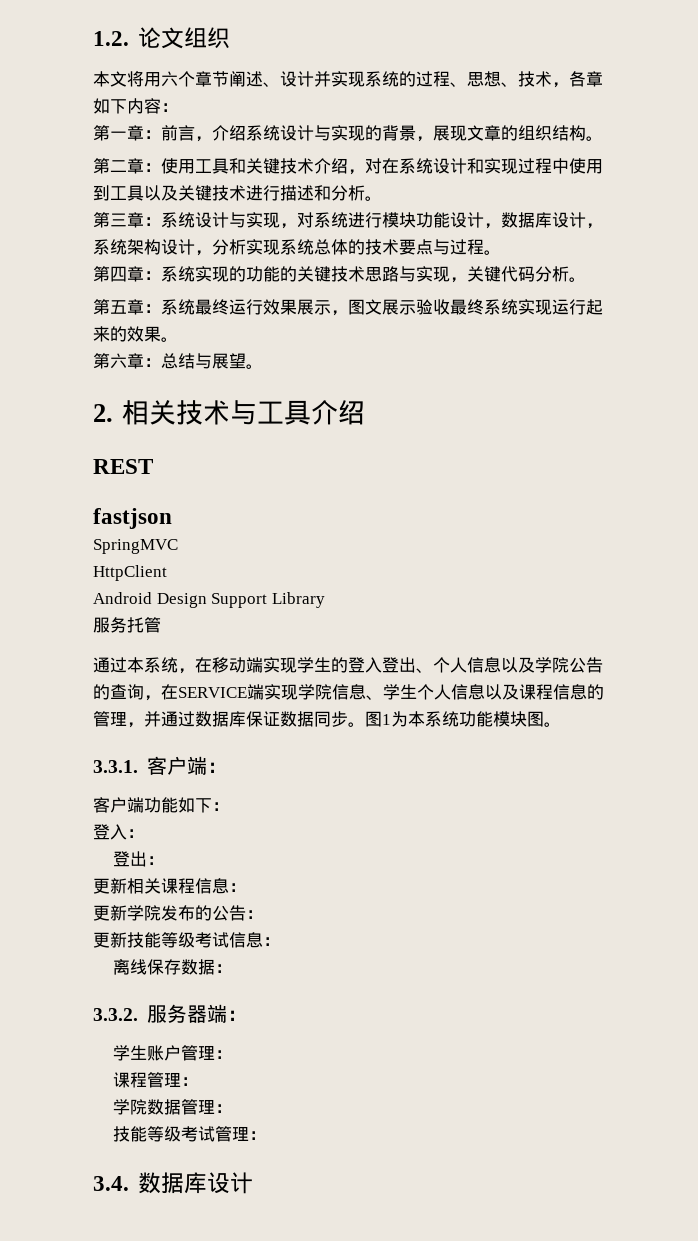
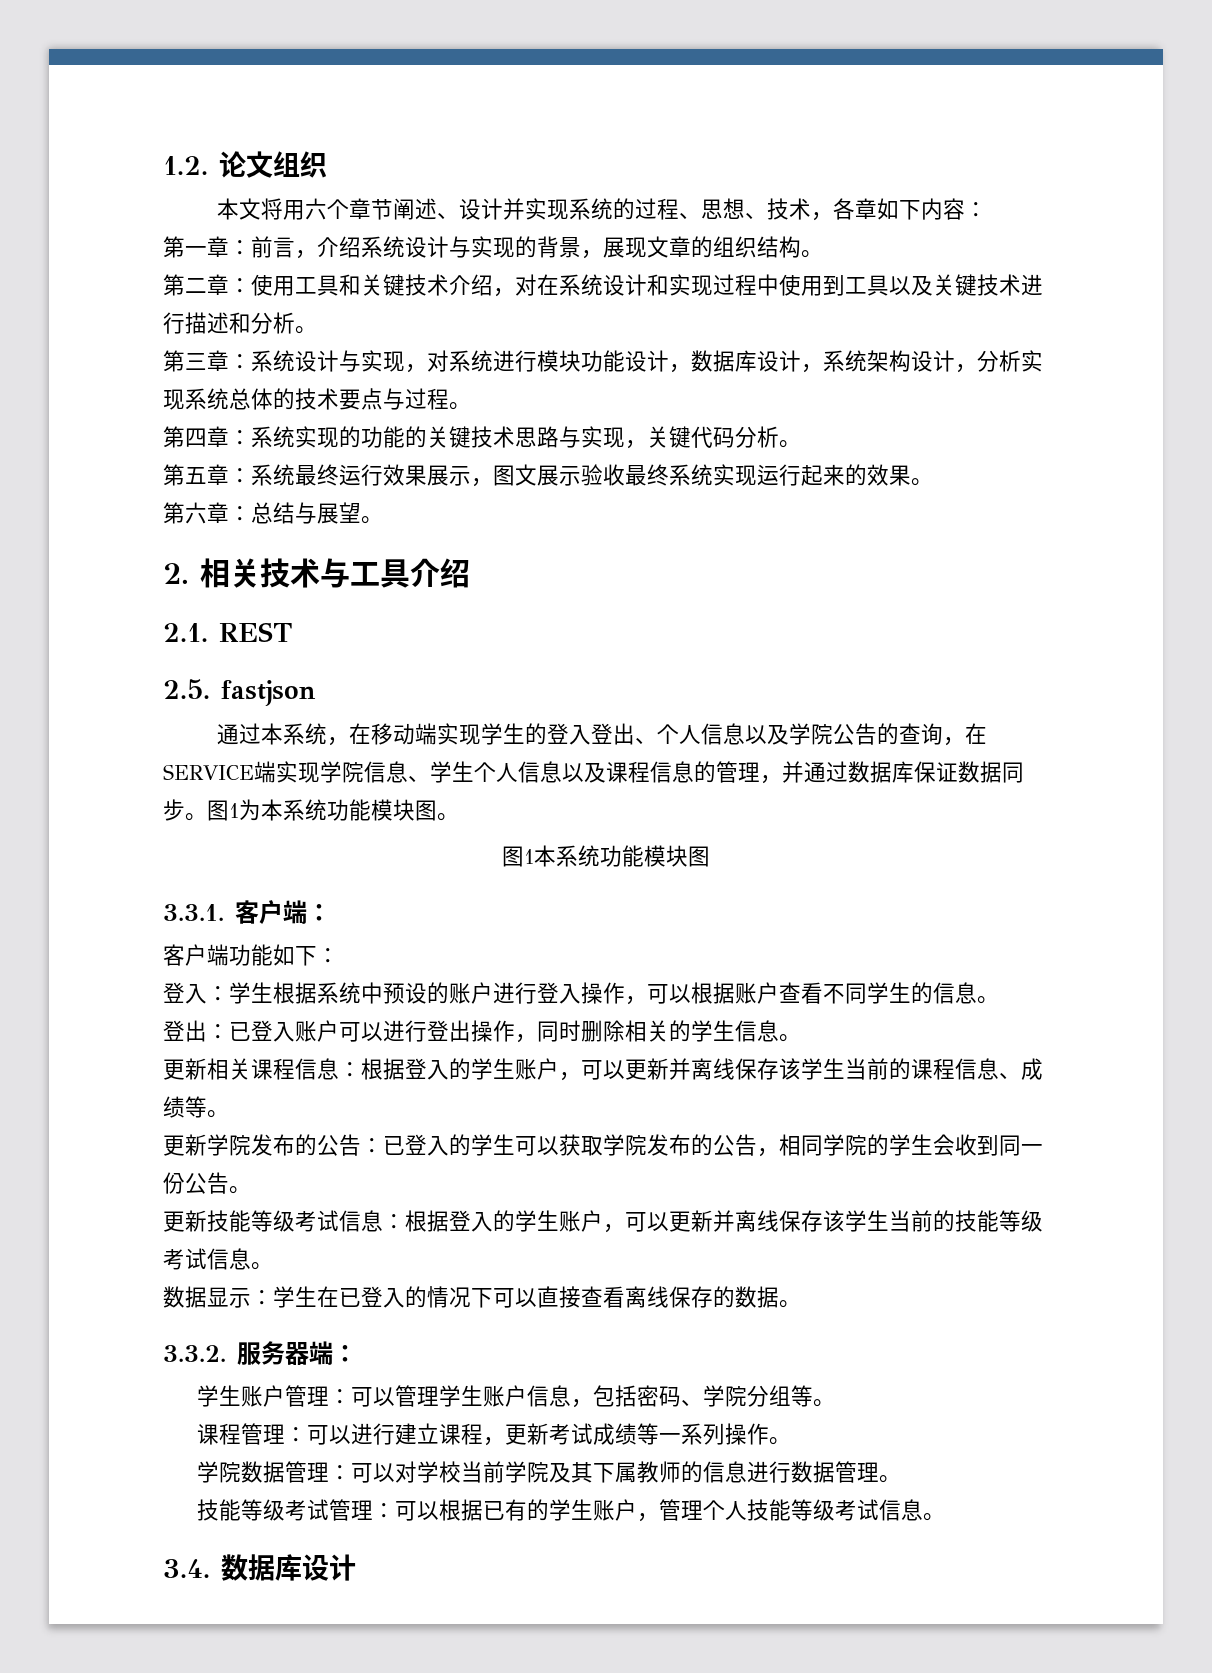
- REST
+ 2.1. REST
- fastjson
+ 2.5. fastjson
- SpringMVC
- HttpClient
- Android Design Support Library
- 服务托管
+ 图1本系统功能模块图
- 登入：
- 登出：
+ 登入：学生根据系统中预设的账户进行登入操作，可以根据账户查看不同学生的信息。
+ 登出：已登入账户可以进行登出操作，同时删除相关的学生信息。
- 更新相关课程信息：
+ 更新相关课程信息：根据登入的学生账户，可以更新并离线保存该学生当前的课程信息、成绩等。
- 更新学院发布的公告：
+ 更新学院发布的公告：已登入的学生可以获取学院发布的公告，相同学院的学生会收到同一份公告。
- 更新技能等级考试信息：
- 离线保存数据：
+ 更新技能等级考试信息：根据登入的学生账户，可以更新并离线保存该学生当前的技能等级考试信息。
+ 数据显示：学生在已登入的情况下可以直接查看离线保存的数据。
- 学生账户管理：
- 课程管理：
- 学院数据管理：
+ 学生账户管理：可以管理学生账户信息，包括密码、学院分组等。
+ 课程管理：可以进行建立课程，更新考试成绩等一系列操作。
+ 学院数据管理：可以对学校当前学院及其下属教师的信息进行数据管理。
- 技能等级考试管理：
+ 技能等级考试管理：可以根据已有的学生账户，管理个人技能等级考试信息。

